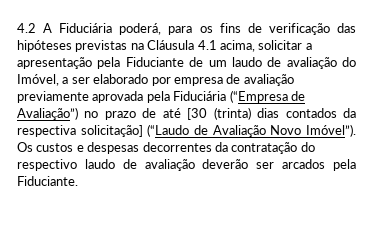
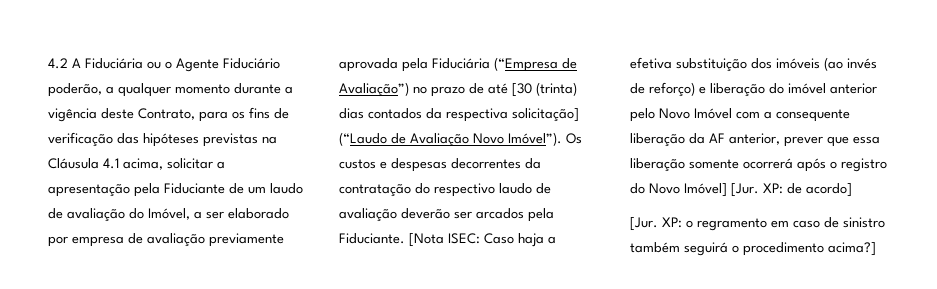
- 4.2 A Fiduciária poderá, para os fins de verificação das hipóteses previstas na Cláusula 4.1 acima, solicitar a apresentação pela Fiduciante de um laudo de avaliação do Imóvel, a ser elaborado por empresa de avaliação previamente aprovada pela Fiduciária (“Empresa de Avaliação”) no prazo de até [30 (trinta) dias contados da respectiva solicitação] (“Laudo de Avaliação Novo Imóvel”).
+ 4.2 A Fiduciária ou o Agente Fiduciário poderão, a qualquer momento durante a vigência deste Contrato, para os fins de verificação das hipóteses previstas na Cláusula 4.1 acima, solicitar a apresentação pela Fiduciante de um laudo de avaliação do Imóvel, a ser elaborado por empresa de avaliação previamente aprovada pela Fiduciária (“Empresa de Avaliação”) no prazo de até [30 (trinta) dias contados da respectiva solicitação] (“Laudo de Avaliação Novo Imóvel”).
+ [Nota ISEC: Caso haja a efetiva substituição dos imóveis (ao invés de reforço) e liberação do imóvel anterior pelo Novo Imóvel com a consequente liberação da AF anterior, prever que essa liberação somente ocorrerá após o registro do Novo Imóvel] [Jur. XP: de acordo]
+ [Jur. XP: o regramento em caso de sinistro também seguirá o procedimento acima?]

